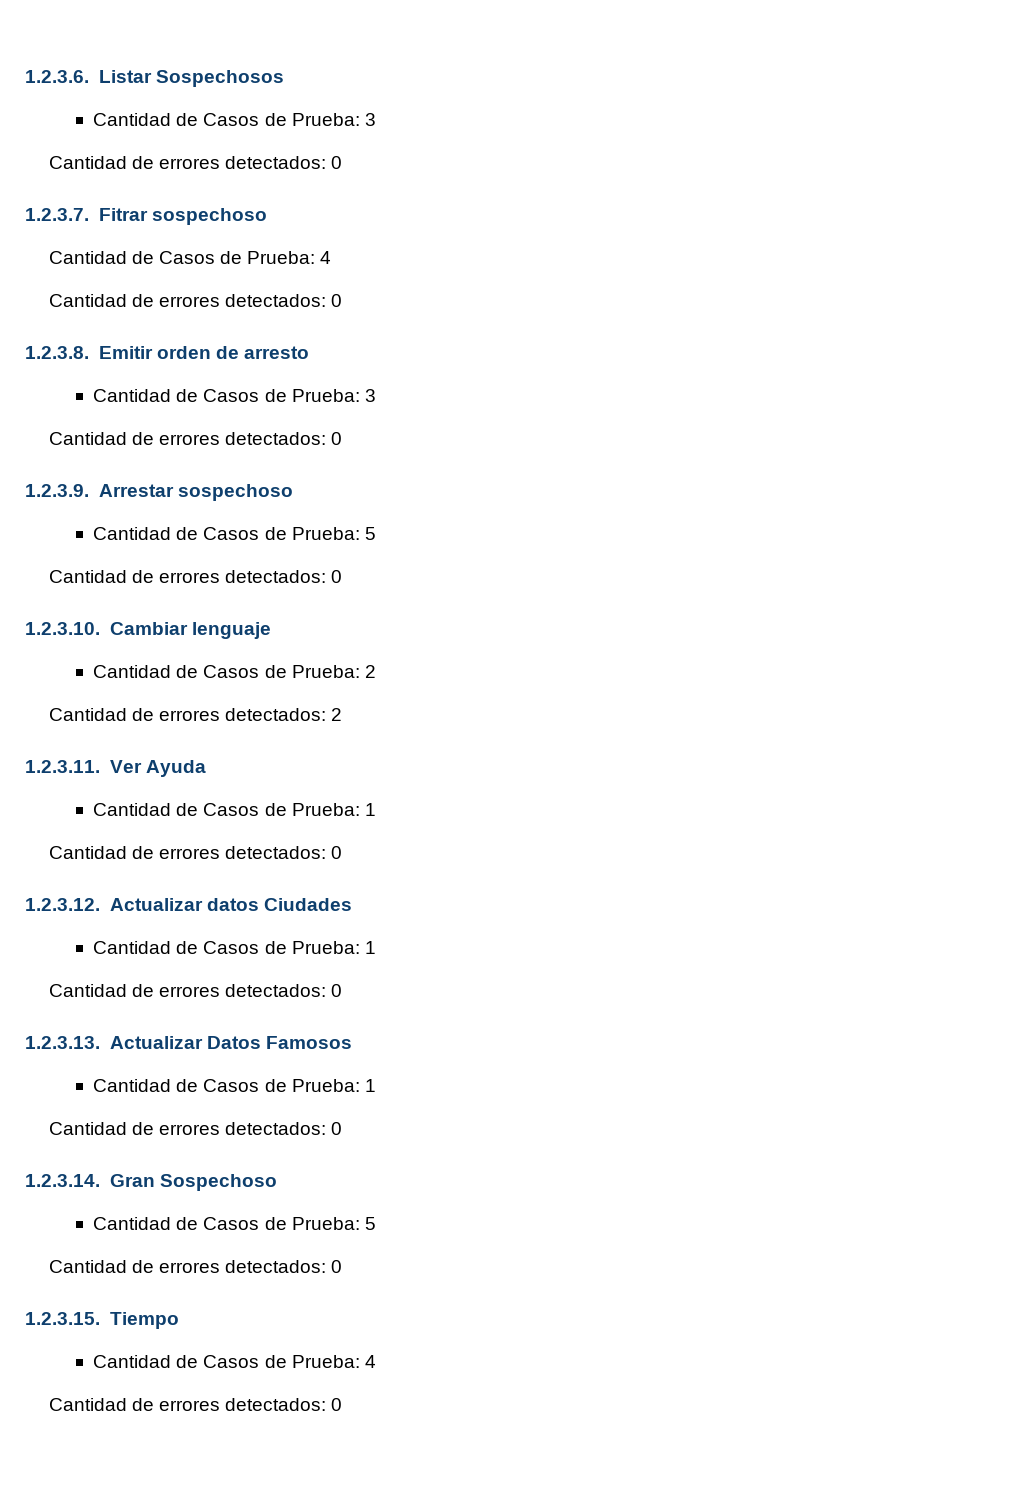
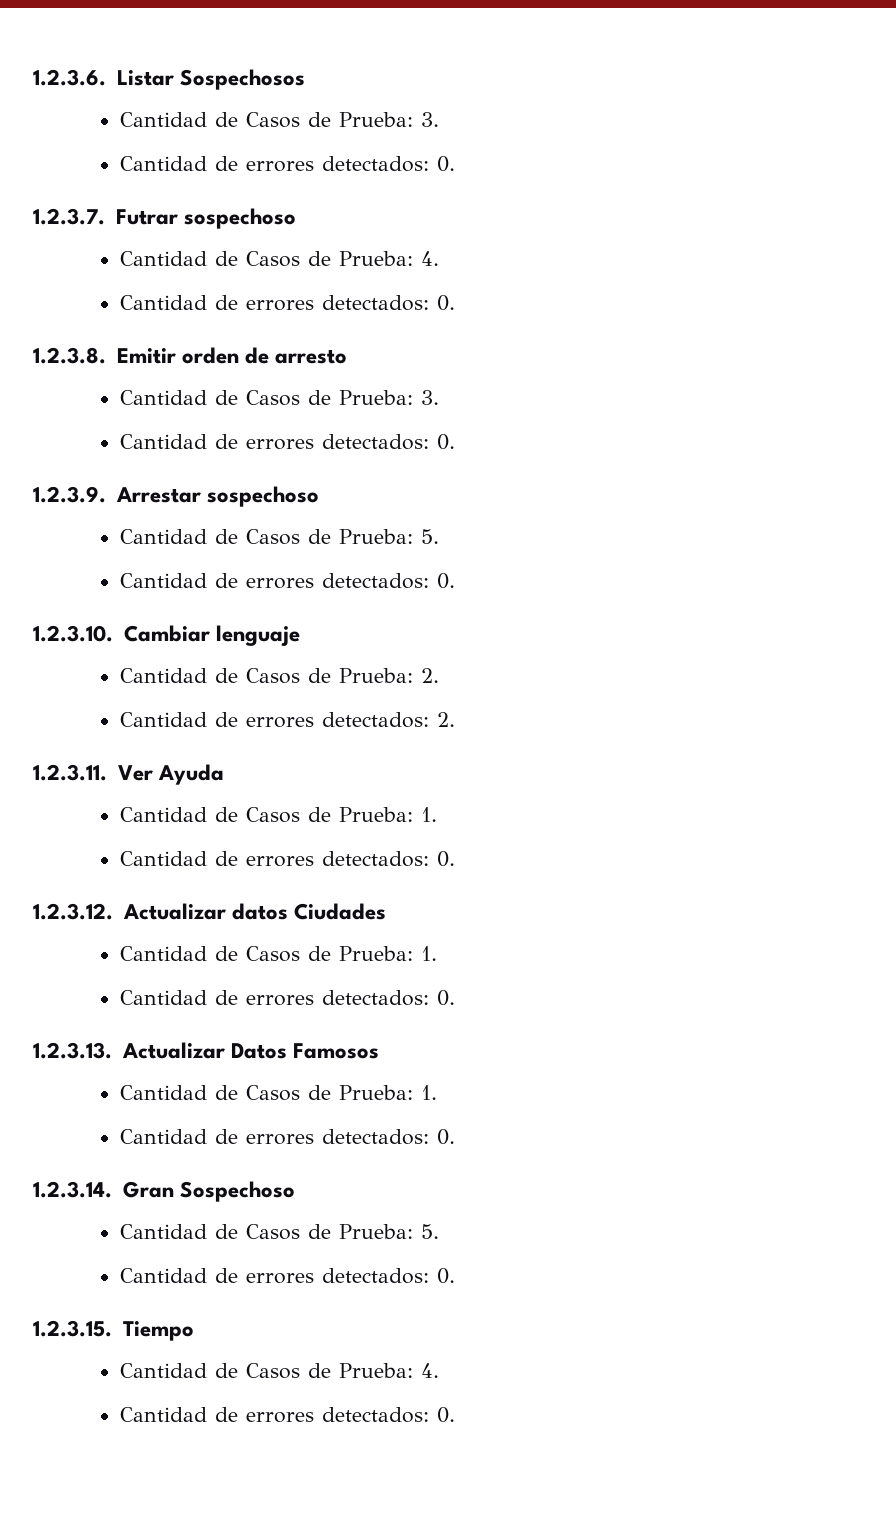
  1.2.3.6. Listar Sospechosos
- Cantidad de Casos de Prueba: 3
- Cantidad de errores detectados: 0
+ Cantidad de Casos de Prueba: 3.
+ Cantidad de errores detectados: 0.
- 1.2.3.7. Fitrar sospechoso
- Cantidad de Casos de Prueba: 4
- Cantidad de errores detectados: 0
+ 1.2.3.7. Futrar sospechoso
+ Cantidad de Casos de Prueba: 4.
+ Cantidad de errores detectados: 0.
  1.2.3.8. Emitir orden de arresto
- Cantidad de Casos de Prueba: 3
- Cantidad de errores detectados: 0
+ Cantidad de Casos de Prueba: 3.
+ Cantidad de errores detectados: 0.
  1.2.3.9. Arrestar sospechoso
- Cantidad de Casos de Prueba: 5
- Cantidad de errores detectados: 0
+ Cantidad de Casos de Prueba: 5.
+ Cantidad de errores detectados: 0.
- Cantidad de Casos de Prueba: 2
- Cantidad de errores detectados: 2
+ Cantidad de Casos de Prueba: 2.
+ Cantidad de errores detectados: 2.
  1.2.3.11. Ver Ayuda
- Cantidad de Casos de Prueba: 1
- Cantidad de errores detectados: 0
+ Cantidad de Casos de Prueba: 1.
+ Cantidad de errores detectados: 0.
  1.2.3.12. Actualizar datos Ciudades
- Cantidad de Casos de Prueba: 1
- Cantidad de errores detectados: 0
+ Cantidad de Casos de Prueba: 1.
+ Cantidad de errores detectados: 0.
  1.2.3.13. Actualizar Datos Famosos
- Cantidad de Casos de Prueba: 1
- Cantidad de errores detectados: 0
+ Cantidad de Casos de Prueba: 1.
+ Cantidad de errores detectados: 0.
  1.2.3.14. Gran Sospechoso
- Cantidad de Casos de Prueba: 5
- Cantidad de errores detectados: 0
+ Cantidad de Casos de Prueba: 5.
+ Cantidad de errores detectados: 0.
  1.2.3.15. Tiempo
- Cantidad de Casos de Prueba: 4
- Cantidad de errores detectados: 0
+ Cantidad de Casos de Prueba: 4.
+ Cantidad de errores detectados: 0.

